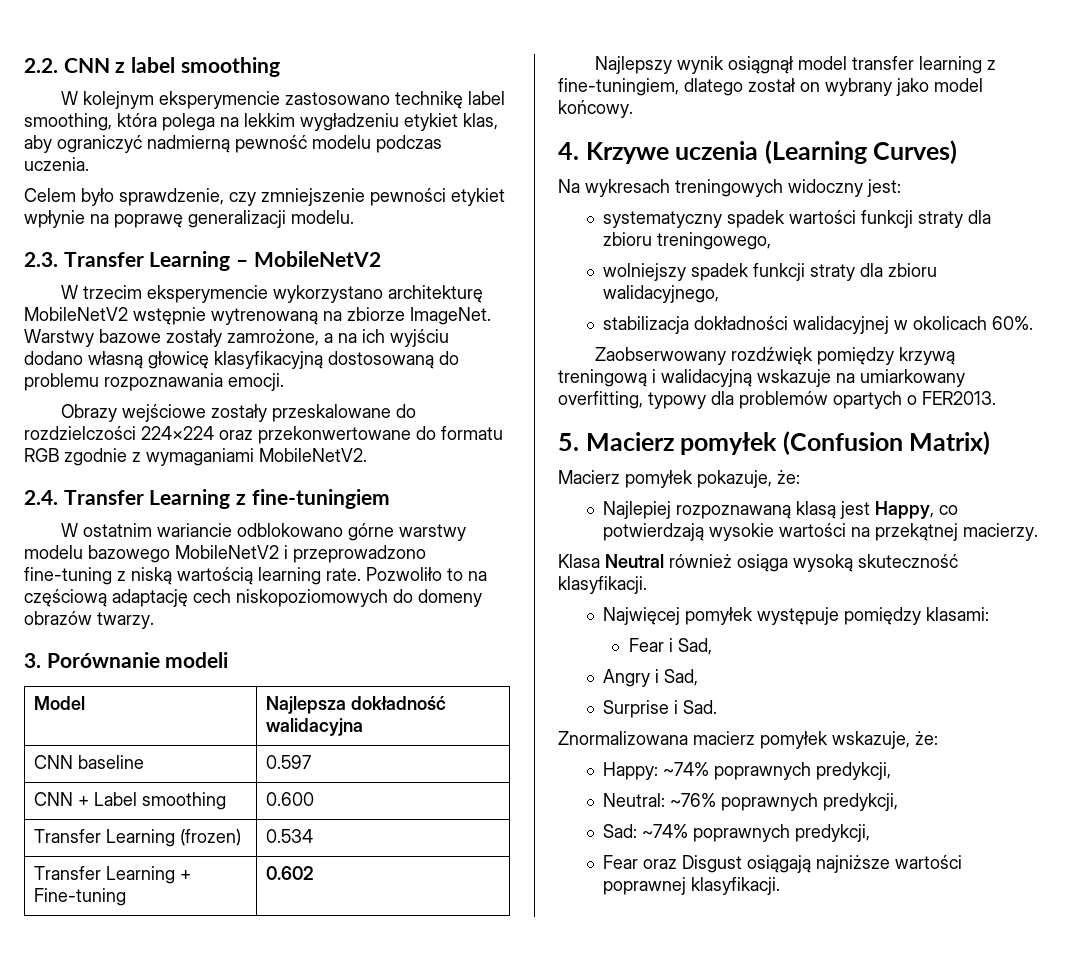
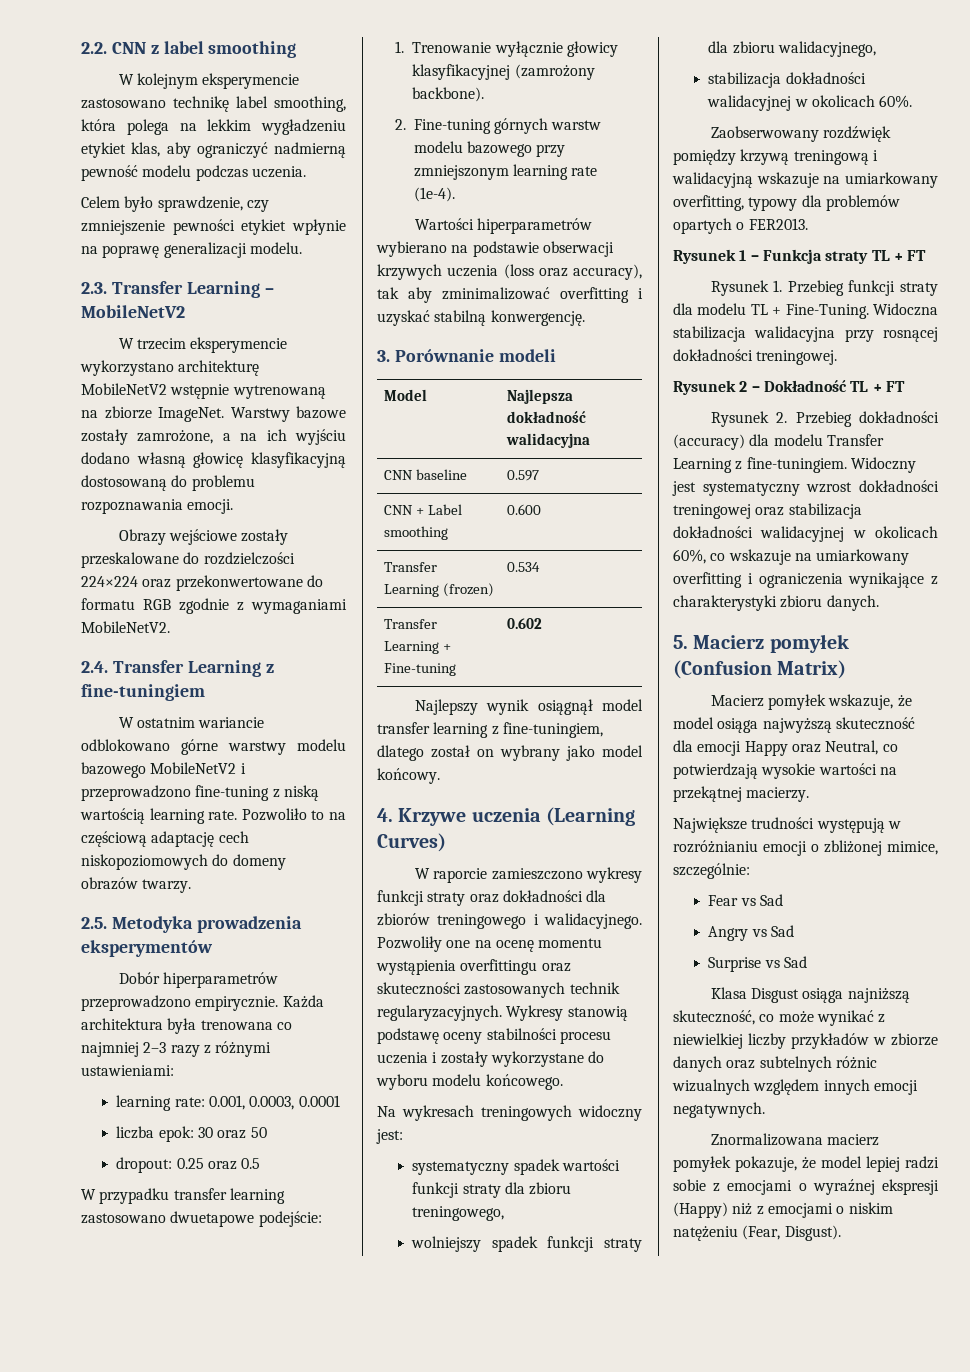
+ 2.5. Metodyka prowadzenia eksperymentów
+ Dobór hiperparametrów przeprowadzono empirycznie. Każda architektura była trenowana co najmniej 2–3 razy z różnymi ustawieniami:
+ learning rate: 0.001, 0.0003, 0.0001
+ liczba epok: 30 oraz 50
+ dropout: 0.25 oraz 0.5
+ W przypadku transfer learning zastosowano dwuetapowe podejście:
+ 1. Trenowanie wyłącznie głowicy klasyfikacyjnej (zamrożony backbone).
+ 2. Fine-tuning górnych warstw modelu bazowego przy zmniejszonym learning rate (1e-4).
+ Wartości hiperparametrów wybierano na podstawie obserwacji krzywych uczenia (loss oraz accuracy), tak aby zminimalizować overfitting i uzyskać stabilną konwergencję.
+ W raporcie zamieszczono wykresy funkcji straty oraz dokładności dla zbiorów treningowego i walidacyjnego. Pozwoliły one na ocenę momentu wystąpienia overfittingu oraz skuteczności zastosowanych technik regularyzacyjnych. Wykresy stanowią podstawę oceny stabilności procesu uczenia i zostały wykorzystane do wyboru modelu końcowego.
+ Rysunek 1 – Funkcja straty TL + FT
+ Rysunek 1. Przebieg funkcji straty dla modelu TL + Fine-Tuning. Widoczna stabilizacja walidacyjna przy rosnącej dokładności treningowej.
+ Rysunek 2 – Dokładność TL + FT
+ Rysunek 2. Przebieg dokładności (accuracy) dla modelu Transfer Learning z fine-tuningiem. Widoczny jest systematyczny wzrost dokładności treningowej oraz stabilizacja dokładności walidacyjnej w okolicach 60%, co wskazuje na umiarkowany overfitting i ograniczenia wynikające z charakterystyki zbioru danych.
- Macierz pomyłek pokazuje, że:
- Najlepiej rozpoznawaną klasą jest Happy, co potwierdzają wysokie wartości na przekątnej macierzy.
+ Macierz pomyłek wskazuje, że model osiąga najwyższą skuteczność dla emocji Happy oraz Neutral, co potwierdzają wysokie wartości na przekątnej macierzy.
- Klasa Neutral również osiąga wysoką skuteczność klasyfikacji.
- Najwięcej pomyłek występuje pomiędzy klasami:
- Fear i Sad,
+ Największe trudności występują w rozróżnianiu emocji o zbliżonej mimice, szczególnie:
+ Fear vs Sad
- Angry i Sad,
+ Angry vs Sad
- Surprise i Sad.
- Znormalizowana macierz pomyłek wskazuje, że:
- Happy: ~74% poprawnych predykcji,
- Neutral: ~76% poprawnych predykcji,
- Sad: ~74% poprawnych predykcji,
- Fear oraz Disgust osiągają najniższe wartości poprawnej klasyfikacji.
+ Surprise vs Sad
+ Klasa Disgust osiąga najniższą skuteczność, co może wynikać z niewielkiej liczby przykładów w zbiorze danych oraz subtelnych różnic wizualnych względem innych emocji negatywnych.
+ Znormalizowana macierz pomyłek pokazuje, że model lepiej radzi sobie z emocjami o wyraźnej ekspresji (Happy) niż z emocjami o niskim natężeniu (Fear, Disgust).

